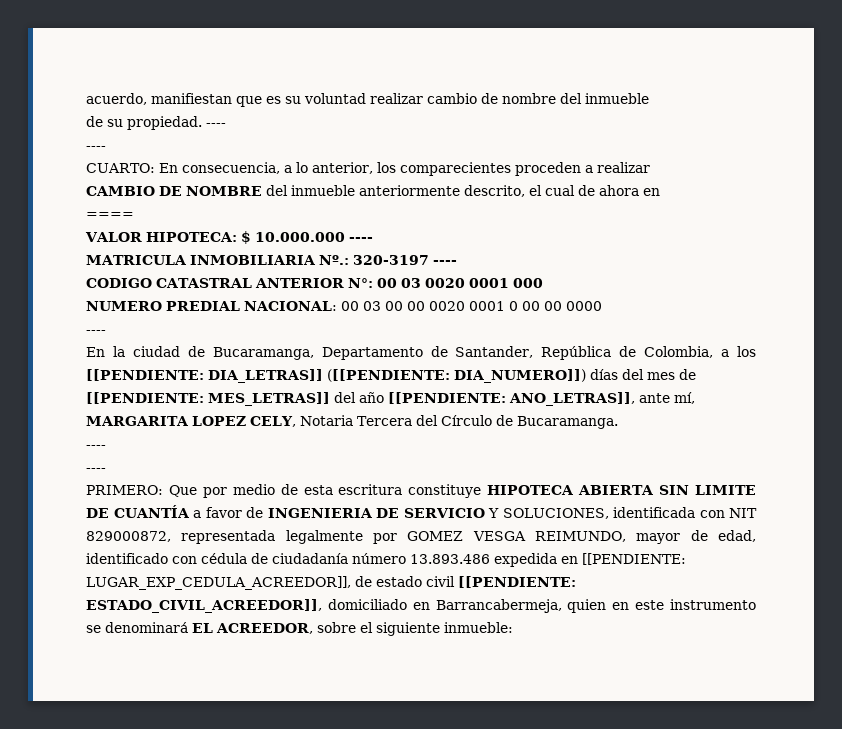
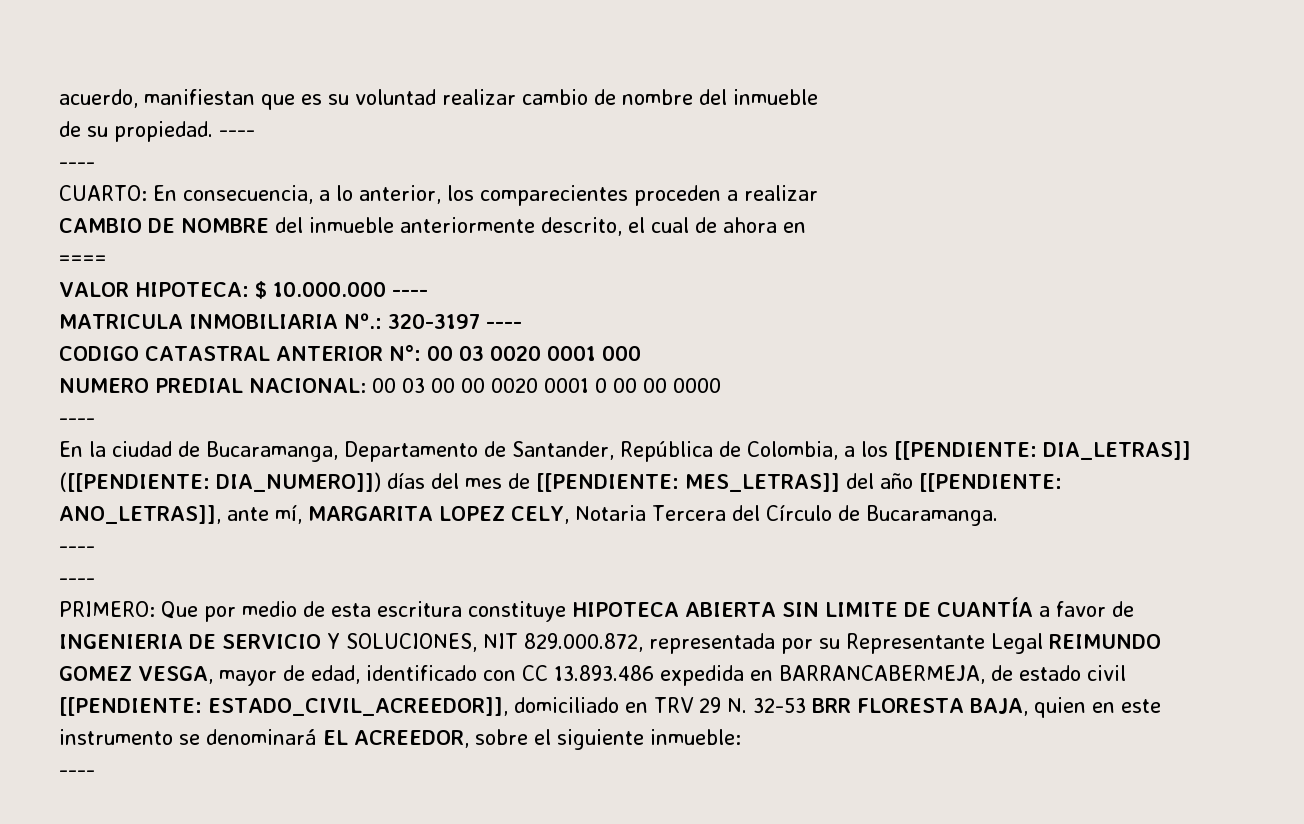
- PRIMERO: Que por medio de esta escritura constituye HIPOTECA ABIERTA SIN LIMITE DE CUANTÍA a favor de INGENIERIA DE SERVICIO Y SOLUCIONES, identificada con NIT 829000872, representada legalmente por GOMEZ VESGA REIMUNDO, mayor de edad, identificado con cédula de ciudadanía número 13.893.486 expedida en [[PENDIENTE: LUGAR_EXP_CEDULA_ACREEDOR]], de estado civil [[PENDIENTE: ESTADO_CIVIL_ACREEDOR]], domiciliado en Barrancabermeja, quien en este instrumento se denominará EL ACREEDOR, sobre el siguiente inmueble:
+ PRIMERO: Que por medio de esta escritura constituye HIPOTECA ABIERTA SIN LIMITE DE CUANTÍA a favor de INGENIERIA DE SERVICIO Y SOLUCIONES, NIT 829.000.872, representada por su Representante Legal REIMUNDO GOMEZ VESGA, mayor de edad, identificado con CC 13.893.486 expedida en BARRANCABERMEJA, de estado civil [[PENDIENTE: ESTADO_CIVIL_ACREEDOR]], domiciliado en TRV 29 N. 32-53 BRR FLORESTA BAJA, quien en este instrumento se denominará EL ACREEDOR, sobre el siguiente inmueble:
+ ----

